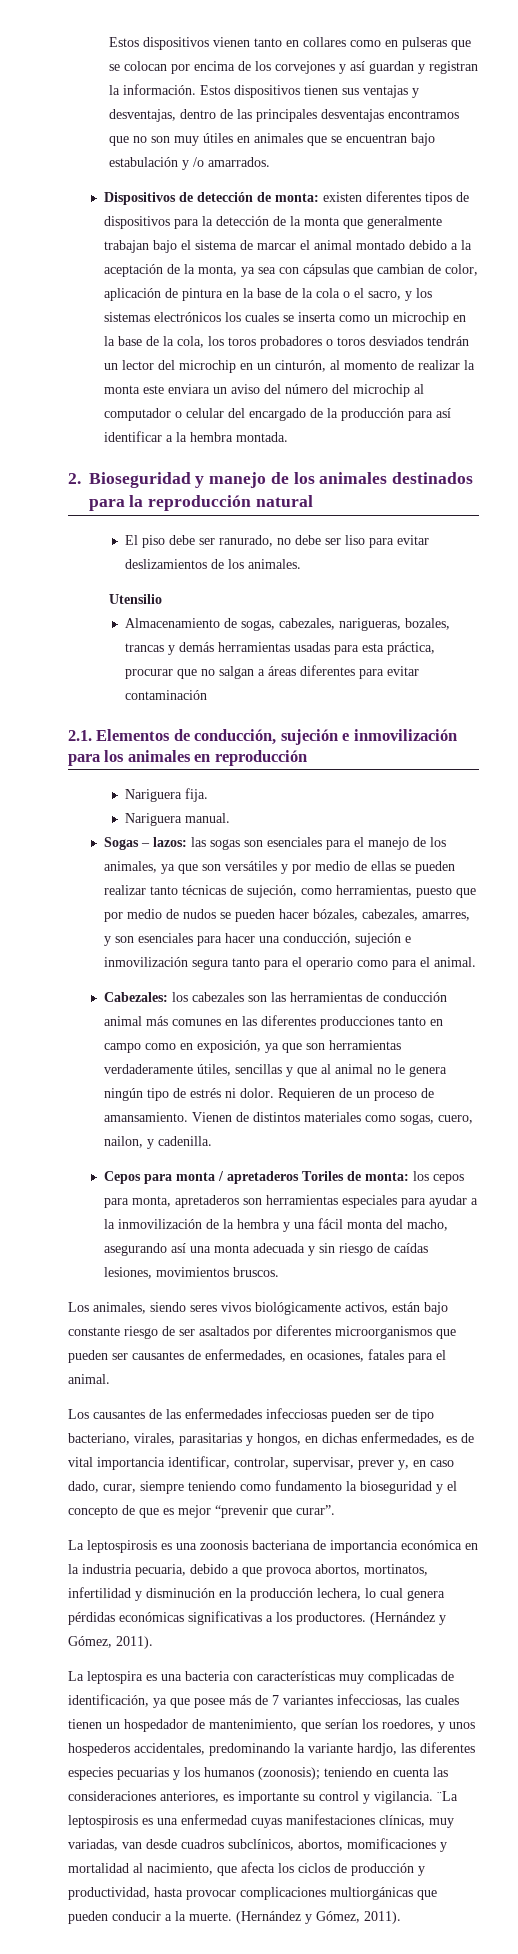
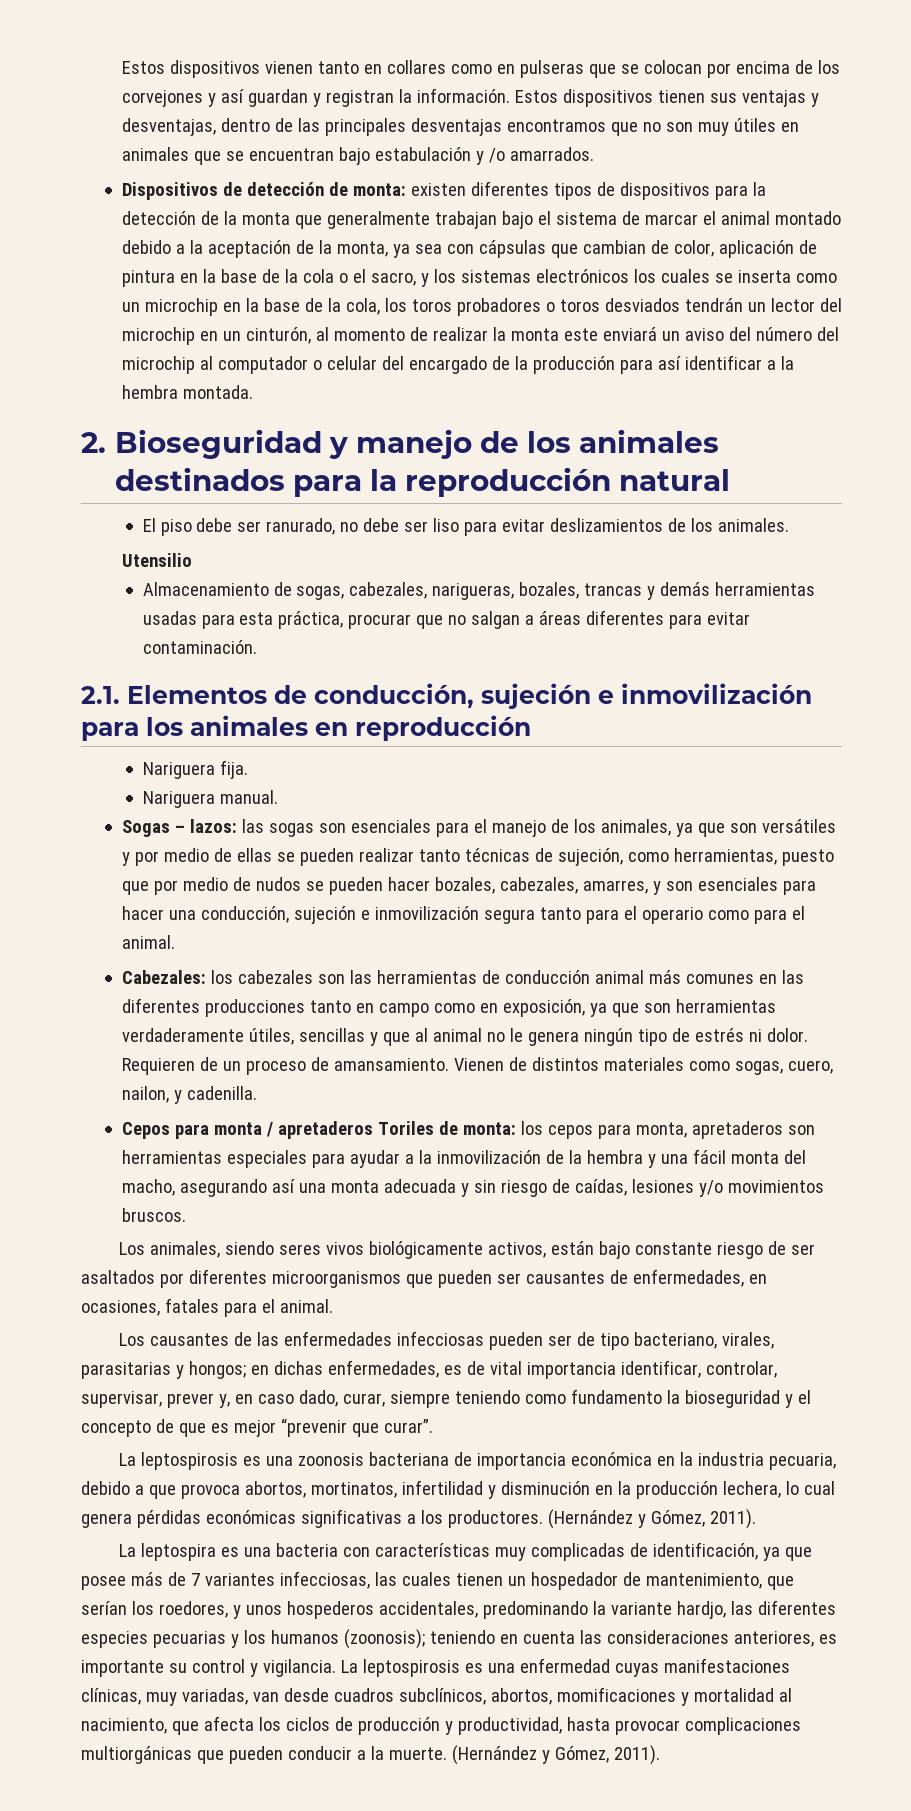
- existen diferentes tipos de dispositivos para la detección de la monta que generalmente trabajan bajo el sistema de marcar el animal montado debido a la aceptación de la monta, ya sea con cápsulas que cambian de color, aplicación de pintura en la base de la cola o el sacro, y los sistemas electrónicos los cuales se inserta como un microchip en la base de la cola, los toros probadores o toros desviados tendrán un lector del microchip en un cinturón, al momento de realizar la monta este enviara un aviso del número del microchip al computador o celular del encargado de la producción para así identificar a la hembra montada.
+ existen diferentes tipos de dispositivos para la detección de la monta que generalmente trabajan bajo el sistema de marcar el animal montado debido a la aceptación de la monta, ya sea con cápsulas que cambian de color, aplicación de pintura en la base de la cola o el sacro, y los sistemas electrónicos los cuales se inserta como un microchip en la base de la cola, los toros probadores o toros desviados tendrán un lector del microchip en un cinturón, al momento de realizar la monta este enviará un aviso del número del microchip al computador o celular del encargado de la producción para así identificar a la hembra montada.
- Almacenamiento de sogas, cabezales, narigueras, bozales, trancas y demás herramientas usadas para esta práctica, procurar que no salgan a áreas diferentes para evitar contaminación
+ Almacenamiento de sogas, cabezales, narigueras, bozales, trancas y demás herramientas usadas para esta práctica, procurar que no salgan a áreas diferentes para evitar contaminación.
- las sogas son esenciales para el manejo de los animales, ya que son versátiles y por medio de ellas se pueden realizar tanto técnicas de sujeción, como herramientas, puesto que por medio de nudos se pueden hacer bózales, cabezales, amarres, y son esenciales para hacer una conducción, sujeción e inmovilización segura tanto para el operario como para el animal.
+ las sogas son esenciales para el manejo de los animales, ya que son versátiles y por medio de ellas se pueden realizar tanto técnicas de sujeción, como herramientas, puesto que por medio de nudos se pueden hacer bozales, cabezales, amarres, y son esenciales para hacer una conducción, sujeción e inmovilización segura tanto para el operario como para el animal.
- Cepos para monta / apretaderos Toriles de monta: los cepos para monta, apretaderos son herramientas especiales para ayudar a la inmovilización de la hembra y una fácil monta del macho, asegurando así una monta adecuada y sin riesgo de caídas lesiones, movimientos bruscos.
+ Cepos para monta / apretaderos Toriles de monta: los cepos para monta, apretaderos son herramientas especiales para ayudar a la inmovilización de la hembra y una fácil monta del macho, asegurando así una monta adecuada y sin riesgo de caídas, lesiones y/o movimientos bruscos.
- Los causantes de las enfermedades infecciosas pueden ser de tipo bacteriano, virales, parasitarias y hongos, en dichas enfermedades, es de vital importancia identificar, controlar, supervisar, prever y, en caso dado, curar, siempre teniendo como fundamento la bioseguridad y el concepto de que es mejor “prevenir que curar”.
+ Los causantes de las enfermedades infecciosas pueden ser de tipo bacteriano, virales, parasitarias y hongos; en dichas enfermedades, es de vital importancia identificar, controlar, supervisar, prever y, en caso dado, curar, siempre teniendo como fundamento la bioseguridad y el concepto de que es mejor “prevenir que curar”.
- ¨La leptospirosis es una enfermedad cuyas manifestaciones clínicas, muy variadas, van desde cuadros subclínicos, abortos, momificaciones y mortalidad al nacimiento, que afecta los ciclos de producción y productividad, hasta provocar complicaciones multiorgánicas que pueden conducir a la muerte.
+ La leptospirosis es una enfermedad cuyas manifestaciones clínicas, muy variadas, van desde cuadros subclínicos, abortos, momificaciones y mortalidad al nacimiento, que afecta los ciclos de producción y productividad, hasta provocar complicaciones multiorgánicas que pueden conducir a la muerte.

